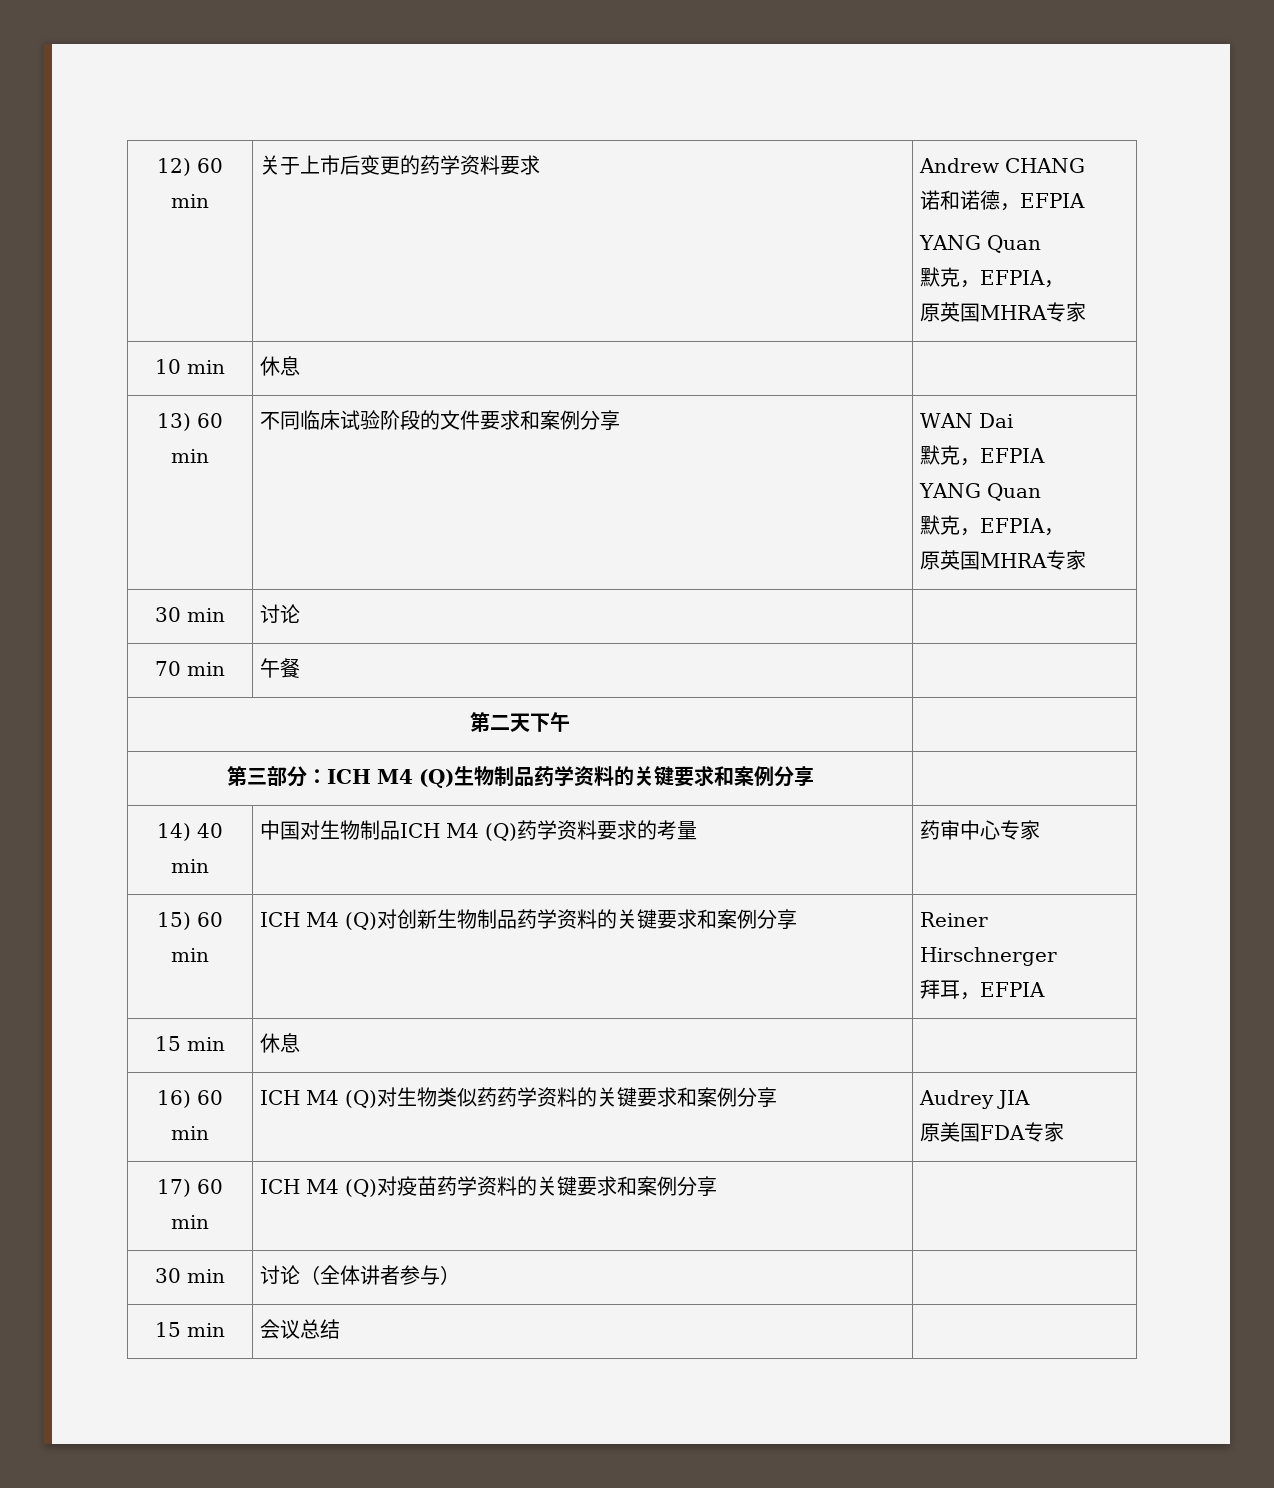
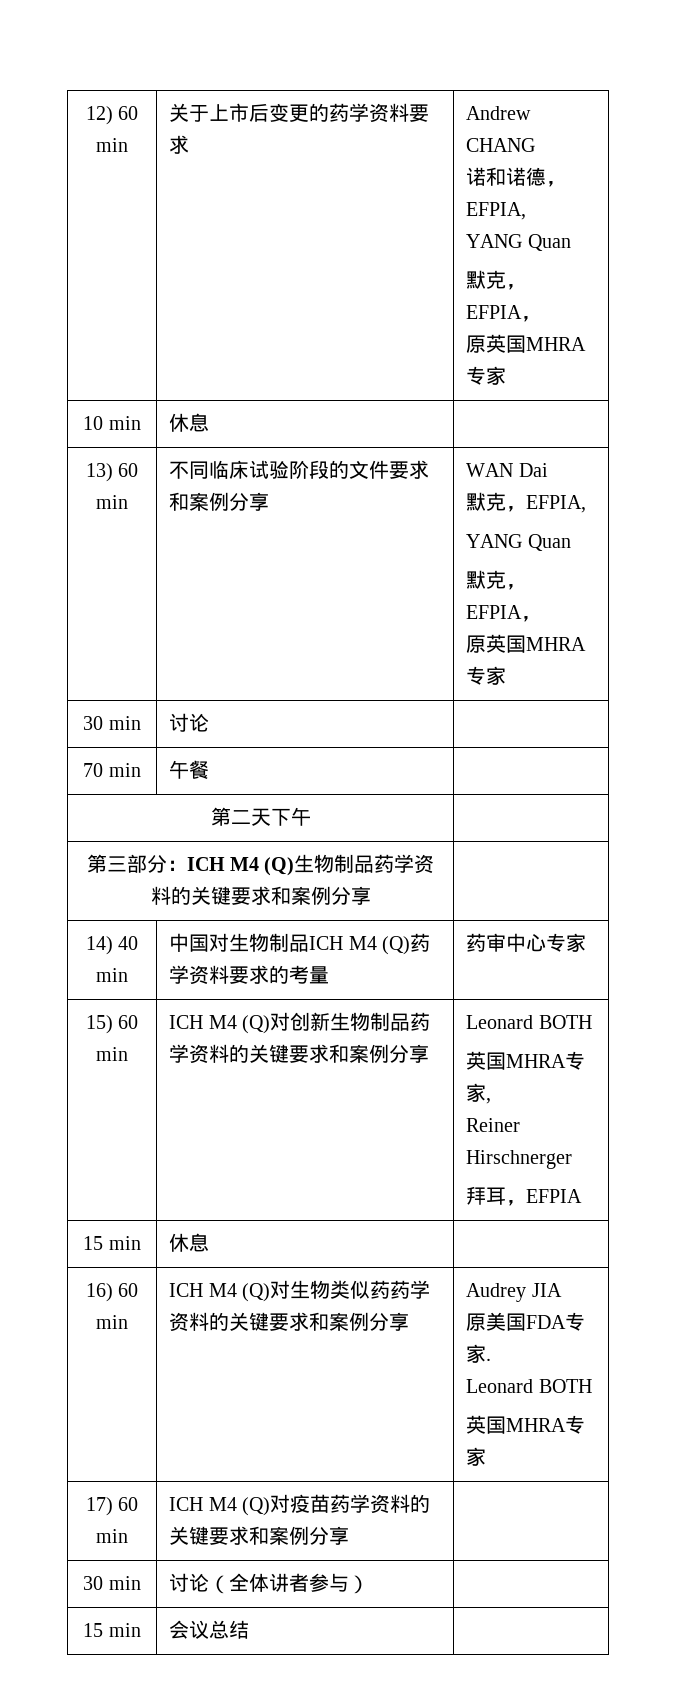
  12) 60 min | 关于上市后变更的药学资料要求 | Andrew CHANG
- 诺和诺德，EFPIA
+ 诺和诺德，EFPIA,
  13) 60 min | 不同临床试验阶段的文件要求和案例分享 | WAN Dai
- 默克，EFPIA
+ 默克，EFPIA,
- 15) 60 min | ICH M4 (Q)对创新生物制品药学资料的关键要求和案例分享 | Reiner Hirschnerger
+ 15) 60 min | ICH M4 (Q)对创新生物制品药学资料的关键要求和案例分享 | Leonard BOTH
+ 英国MHRA专家,
+ Reiner Hirschnerger
  16) 60 min | ICH M4 (Q)对生物类似药药学资料的关键要求和案例分享 | Audrey JIA
- 原美国FDA专家
+ 原美国FDA专家.
+ Leonard BOTH
+ 英国MHRA专家

